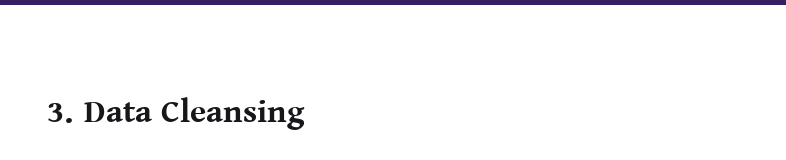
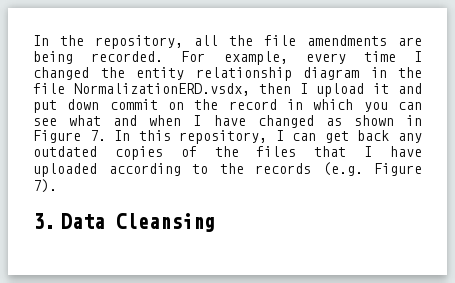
+ In the repository, all the file amendments are being recorded. For example, every time I changed the entity relationship diagram in the file NormalizationERD.vsdx, then I upload it and put down commit on the record in which you can see what and when I have changed as shown in Figure 7. In this repository, I can get back any outdated copies of the files that I have uploaded according to the records (e.g. Figure 7).

